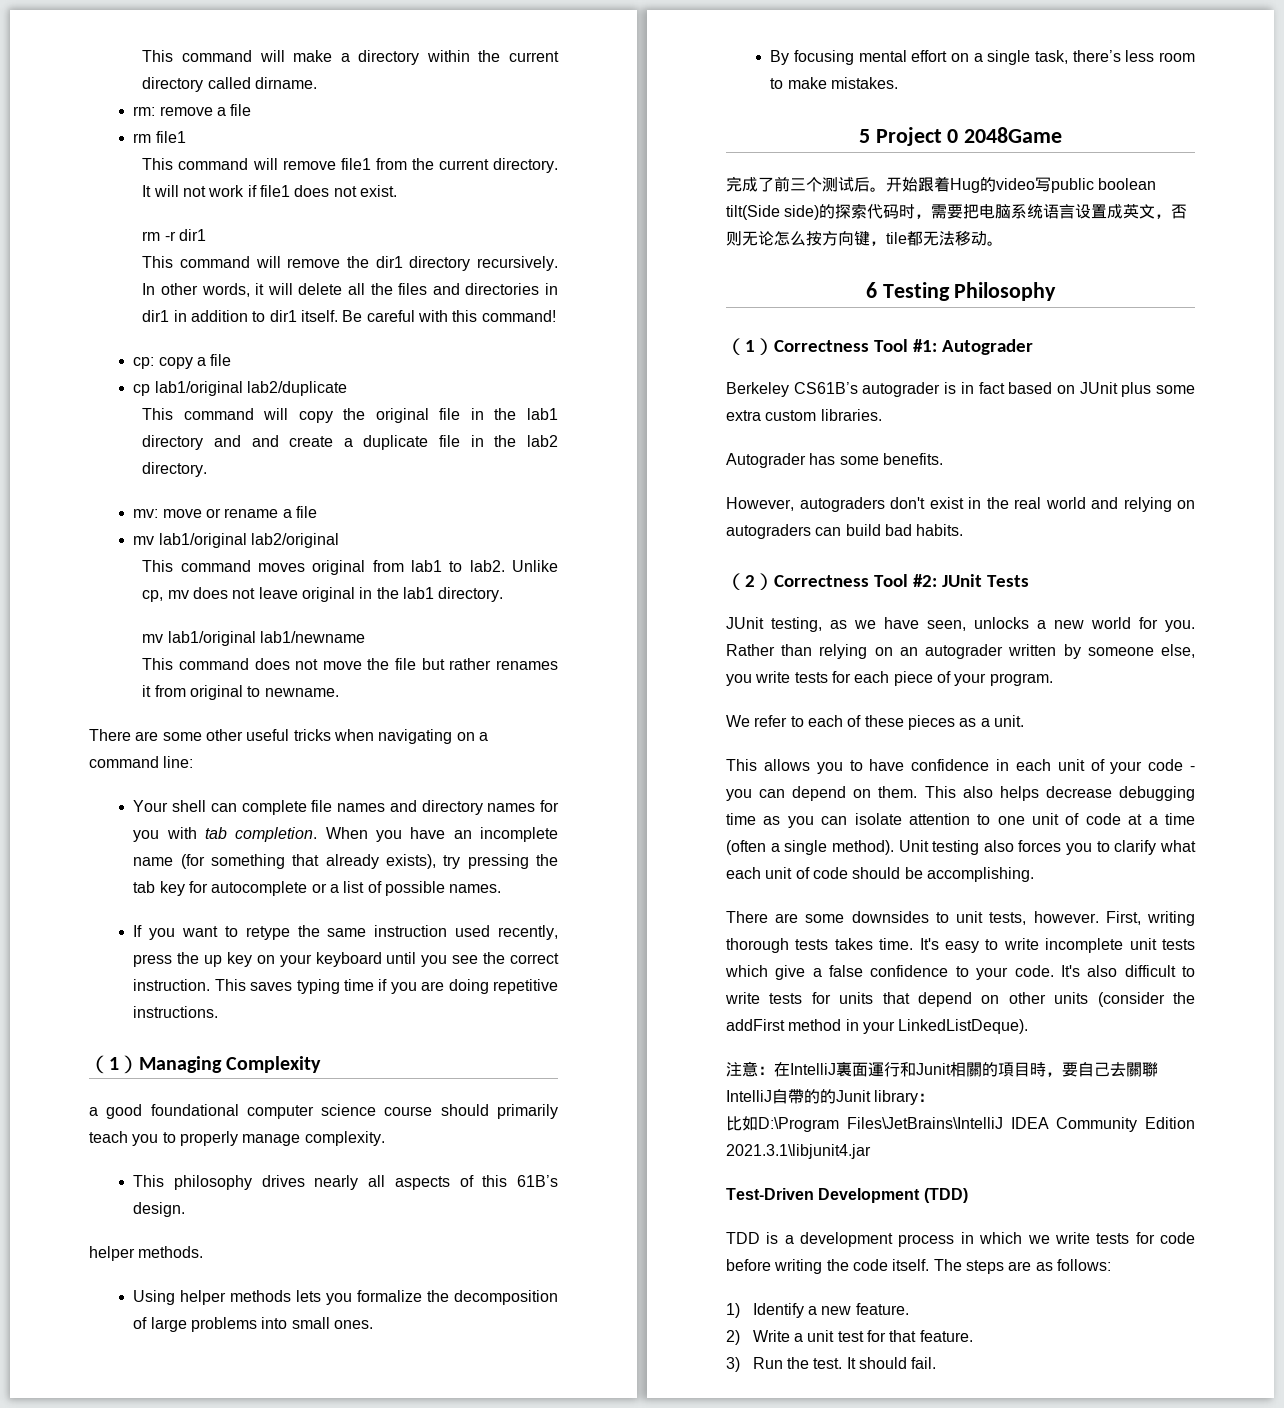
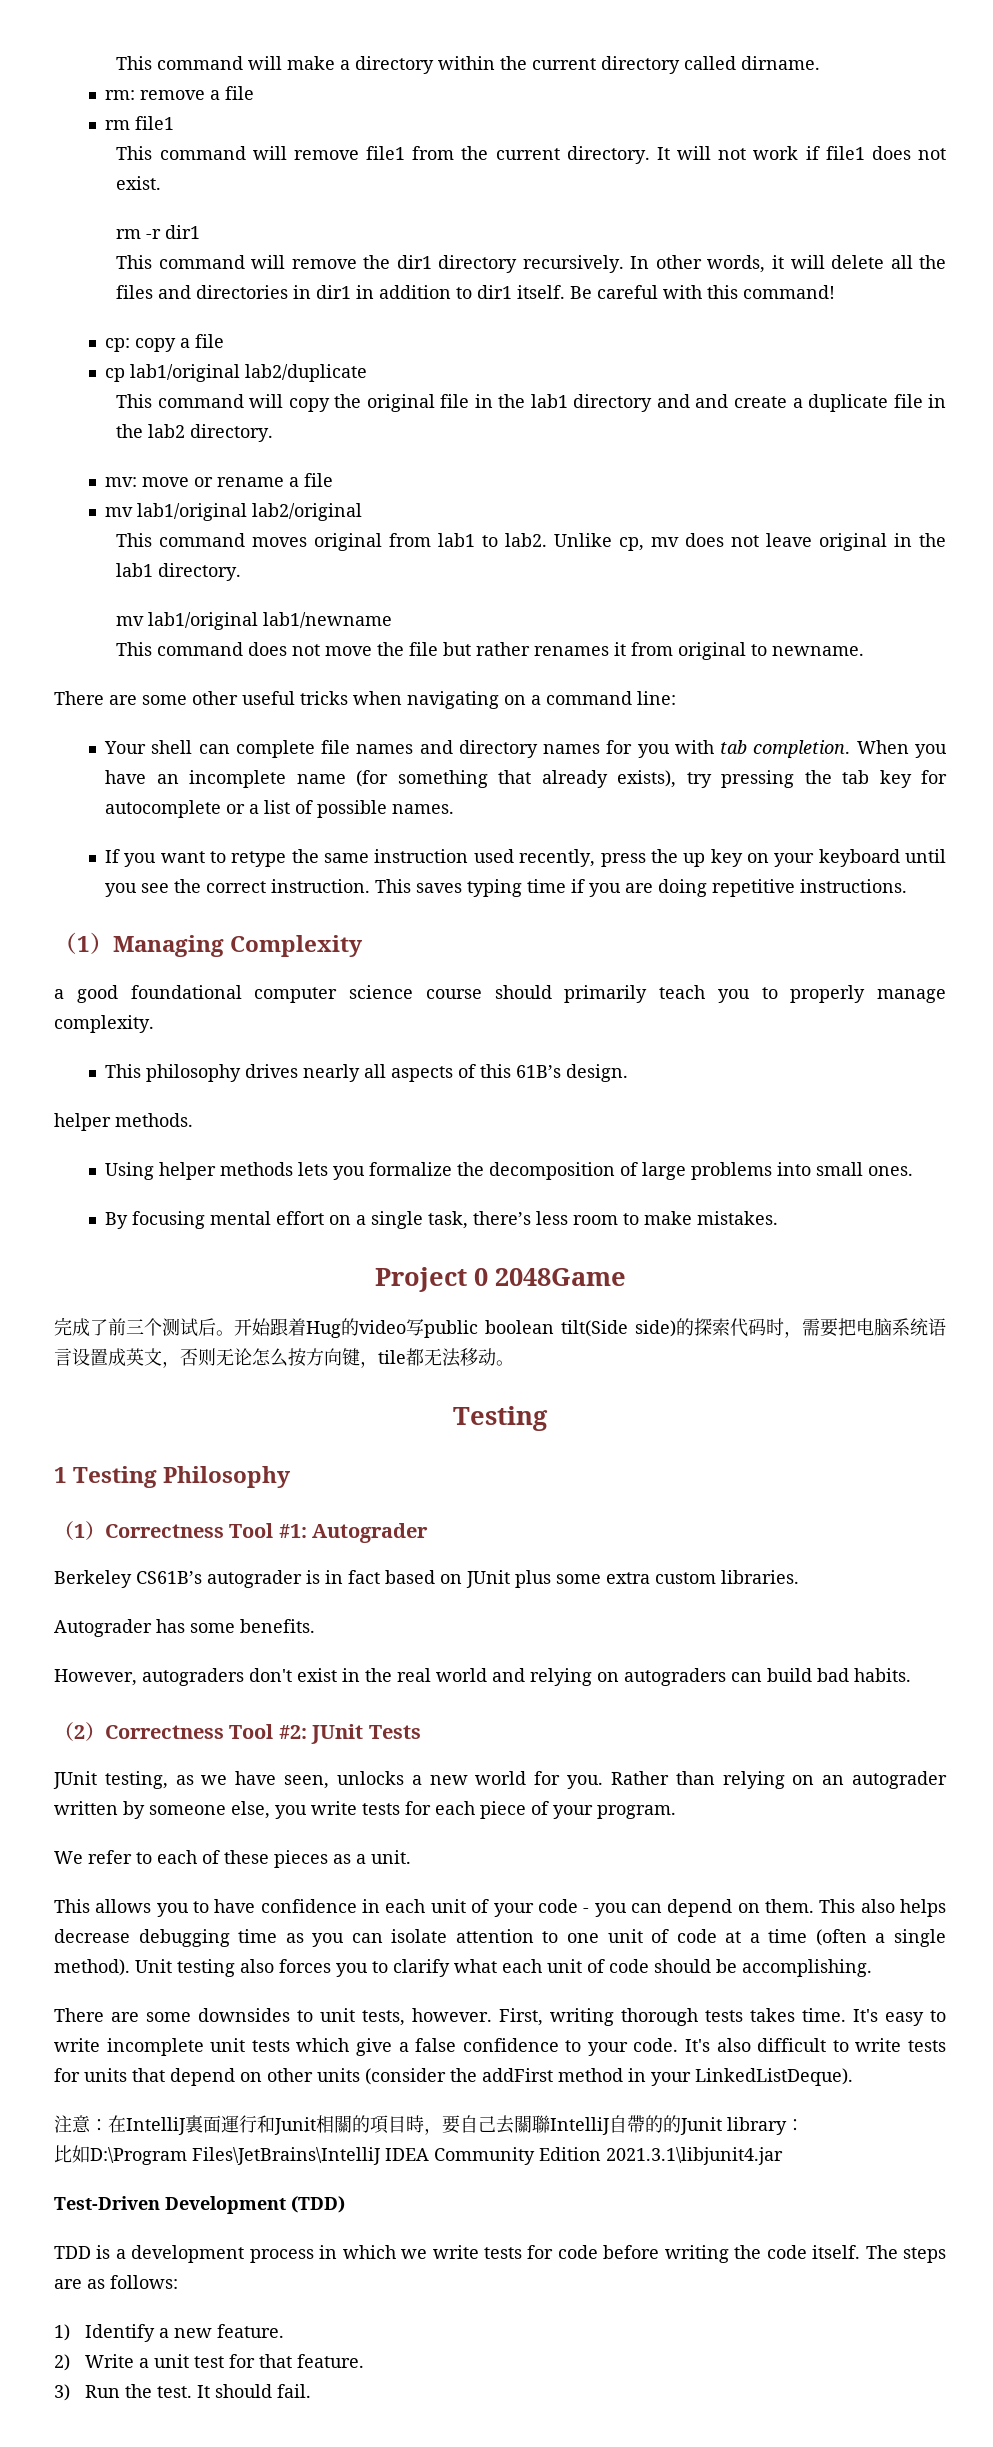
- 5 Project 0 2048Game
+ Project 0 2048Game
  开始跟着Hug的video写public boolean tilt(Side side)的探索代码时，需要把电脑系统语言设置成英文，否则无论怎么按方向键，tile都无法移动。
- 6 Testing Philosophy
+ Testing
+ 1 Testing Philosophy

